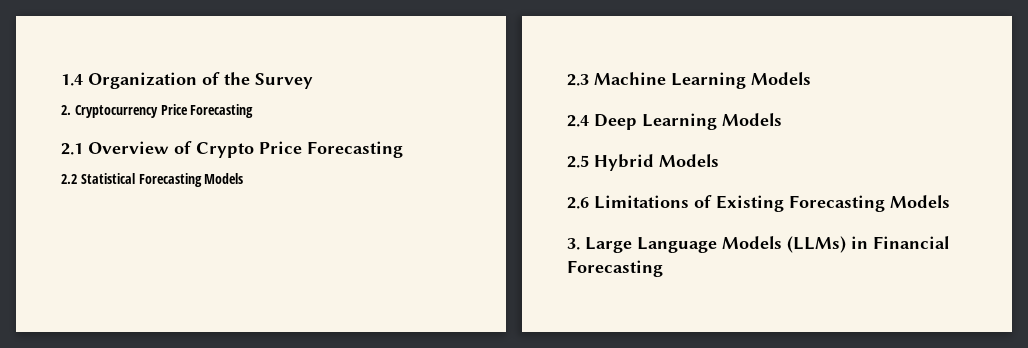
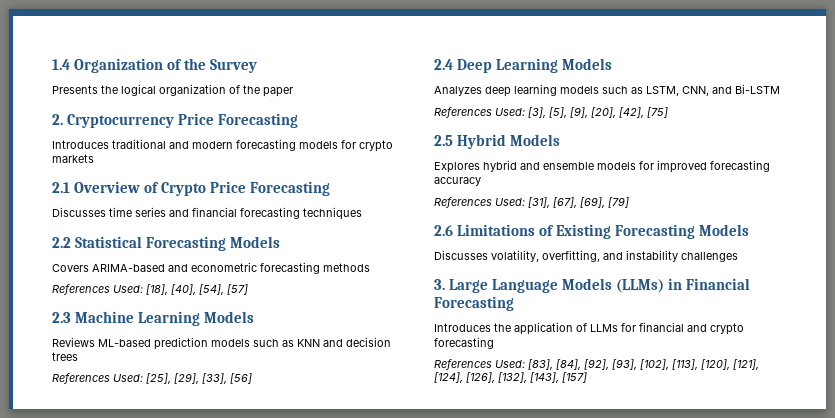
+ Presents the logical organization of the paper
  2. Cryptocurrency Price Forecasting
+ Introduces traditional and modern forecasting models for crypto markets
+ Discusses time series and financial forecasting techniques
  2.2 Statistical Forecasting Models
+ Covers ARIMA-based and econometric forecasting methods
+ References Used: [18], [40], [54], [57]
  2.3 Machine Learning Models
+ Reviews ML-based prediction models such as KNN and decision trees
+ References Used: [25], [29], [33], [56]
  2.4 Deep Learning Models
+ Analyzes deep learning models such as LSTM, CNN, and Bi-LSTM
+ References Used: [3], [5], [9], [20], [42], [75]
  2.5 Hybrid Models
+ Explores hybrid and ensemble models for improved forecasting accuracy
+ References Used: [31], [67], [69], [79]
+ Discusses volatility, overfitting, and instability challenges
+ Introduces the application of LLMs for financial and crypto forecasting
+ References Used: [83], [84], [92], [93], [102], [113], [120], [121], [124], [126], [132], [143], [157]

